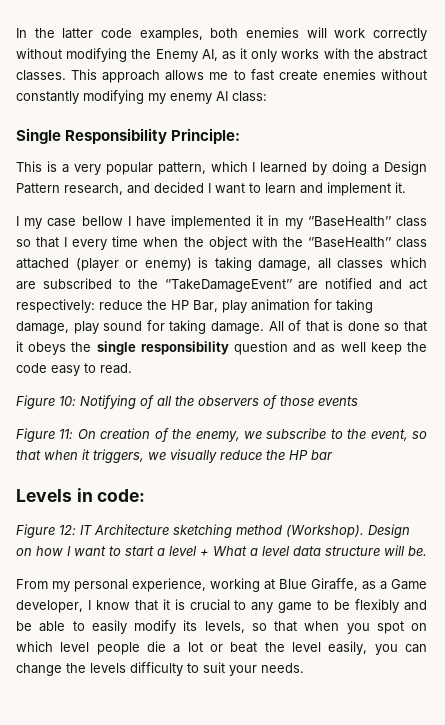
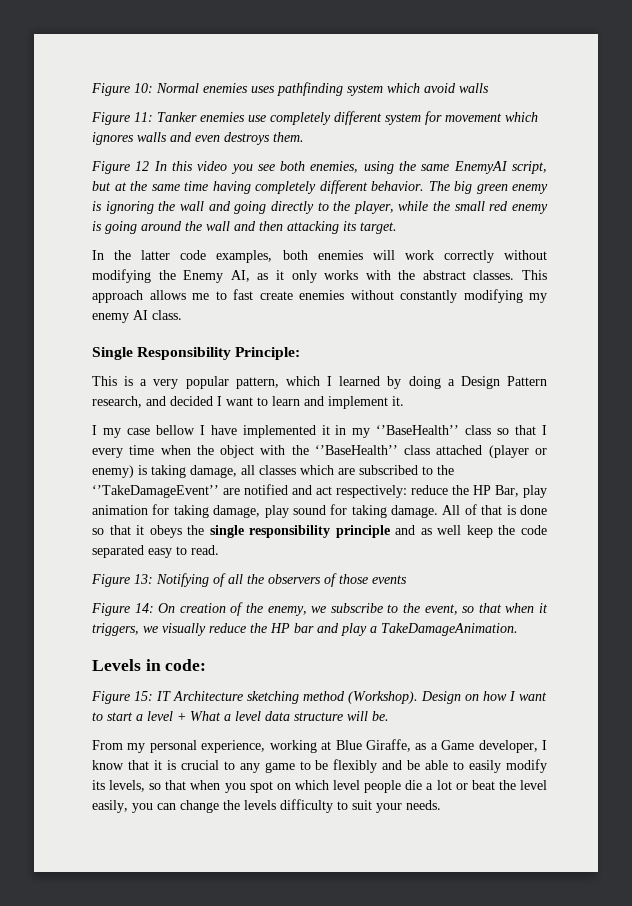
+ Figure 10: Normal enemies uses pathfinding system which avoid walls
+ Figure 11: Tanker enemies use completely different system for movement which ignores walls and even destroys them.
+ Figure 12 In this video you see both enemies, using the same EnemyAI script, but at the same time having completely different behavior. The big green enemy is ignoring the wall and going directly to the player, while the small red enemy is going around the wall and then attacking its target.
- This approach allows me to fast create enemies without constantly modifying my enemy AI class:
+ This approach allows me to fast create enemies without constantly modifying my enemy AI class.
- All of that is done so that it obeys the single responsibility question and as well keep the code easy to read.
+ All of that is done so that it obeys the single responsibility principle and as well keep the code separated easy to read.
- Figure 10: Notifying of all the observers of those events
+ Figure 13: Notifying of all the observers of those events
- Figure 11: On creation of the enemy, we subscribe to the event, so that when it triggers, we visually reduce the HP bar
+ Figure 14: On creation of the enemy, we subscribe to the event, so that when it triggers, we visually reduce the HP bar and play a TakeDamageAnimation.
- Figure 12: IT Architecture sketching method (Workshop).
+ Figure 15: IT Architecture sketching method (Workshop).

